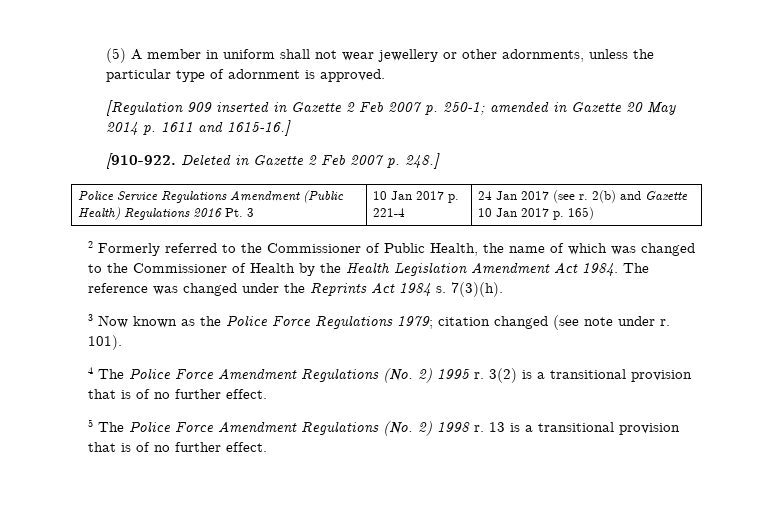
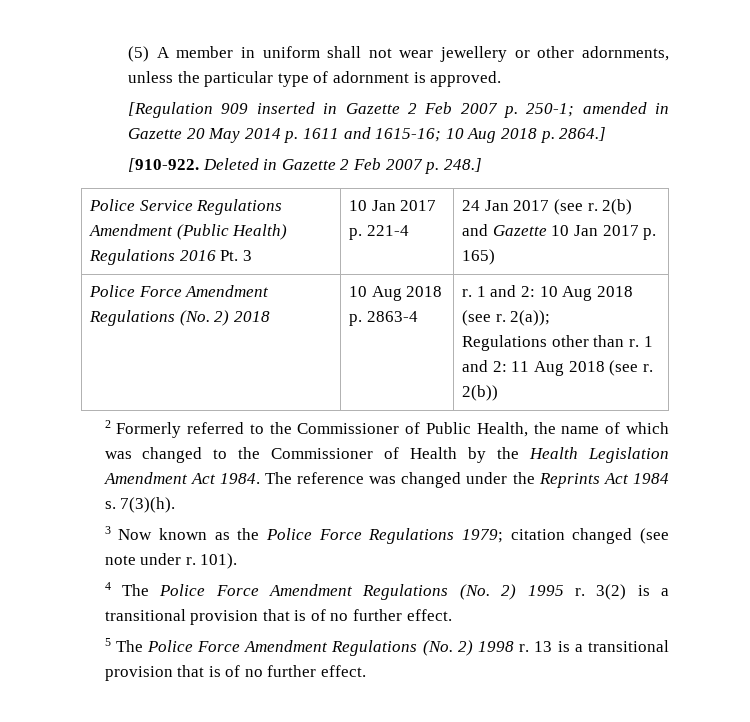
- [Regulation 909 inserted in Gazette 2 Feb 2007 p. 250-1; amended in Gazette 20 May 2014 p. 1611 and 1615-16.]
+ [Regulation 909 inserted in Gazette 2 Feb 2007 p. 250-1; amended in Gazette 20 May 2014 p. 1611 and 1615-16; 10 Aug 2018 p. 2864.]
+ Police Force Amendment Regulations (No. 2) 2018 | 10 Aug 2018 p. 2863-4 | r. 1 and 2: 10 Aug 2018 (see r. 2(a));
+ Regulations other than r. 1 and 2: 11 Aug 2018 (see r. 2(b))

